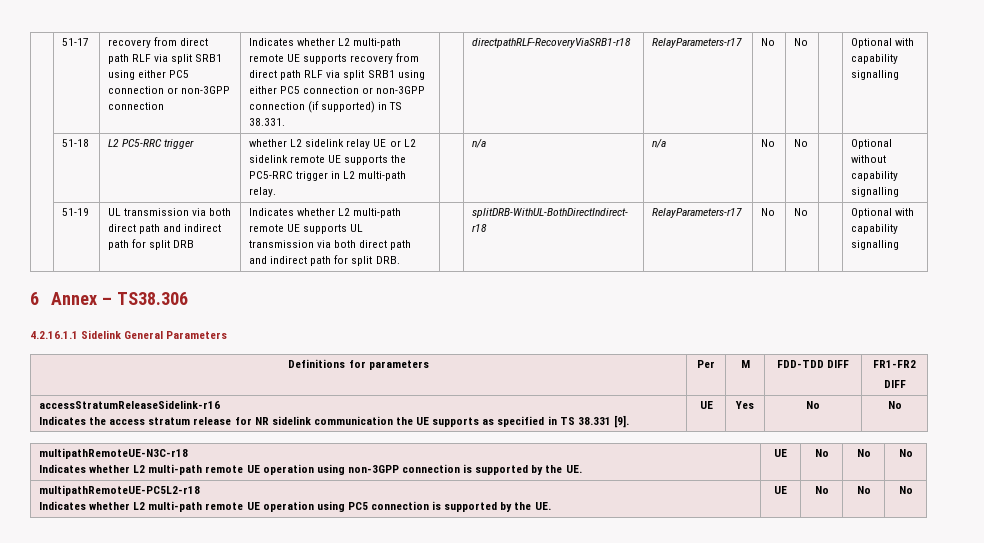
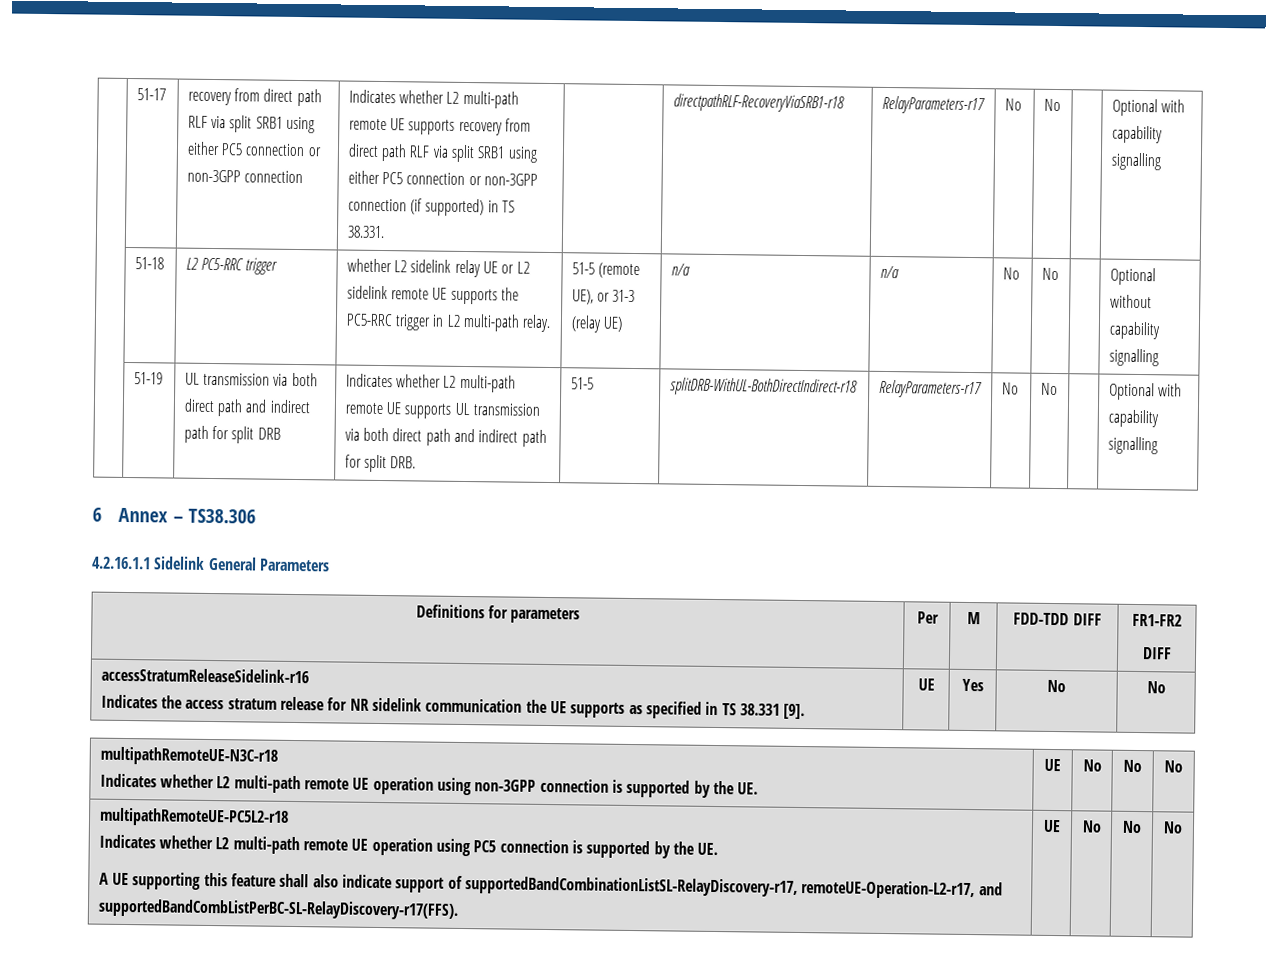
- | 51-18 | L2 PC5-RRC trigger | whether L2 sidelink relay UE or L2 sidelink remote UE supports the PC5-RRC trigger in L2 multi-path relay. | | n/a | n/a | No | No | | Optional without capability signalling
+ | 51-18 | L2 PC5-RRC trigger | whether L2 sidelink relay UE or L2 sidelink remote UE supports the PC5-RRC trigger in L2 multi-path relay. | 51-5 (remote UE), or 31-3 (relay UE) | n/a | n/a | No | No | | Optional without capability signalling
- Indicates whether L2 multi-path remote UE supports UL transmission via both direct path and indirect path for split DRB.
+ Indicates whether L2 multi-path remote UE supports UL transmission via both direct path and indirect path for split DRB. | 51-5
  multipathRemoteUE-PC5L2-r18
- Indicates whether L2 multi-path remote UE operation using PC5 connection is supported by the UE. | UE | No | No | No
+ Indicates whether L2 multi-path remote UE operation using PC5 connection is supported by the UE.
+ A UE supporting this feature shall also indicate support of supportedBandCombinationListSL-RelayDiscovery-r17, remoteUE-Operation-L2-r17, and supportedBandCombListPerBC-SL-RelayDiscovery-r17(FFS). | UE | No | No | No

